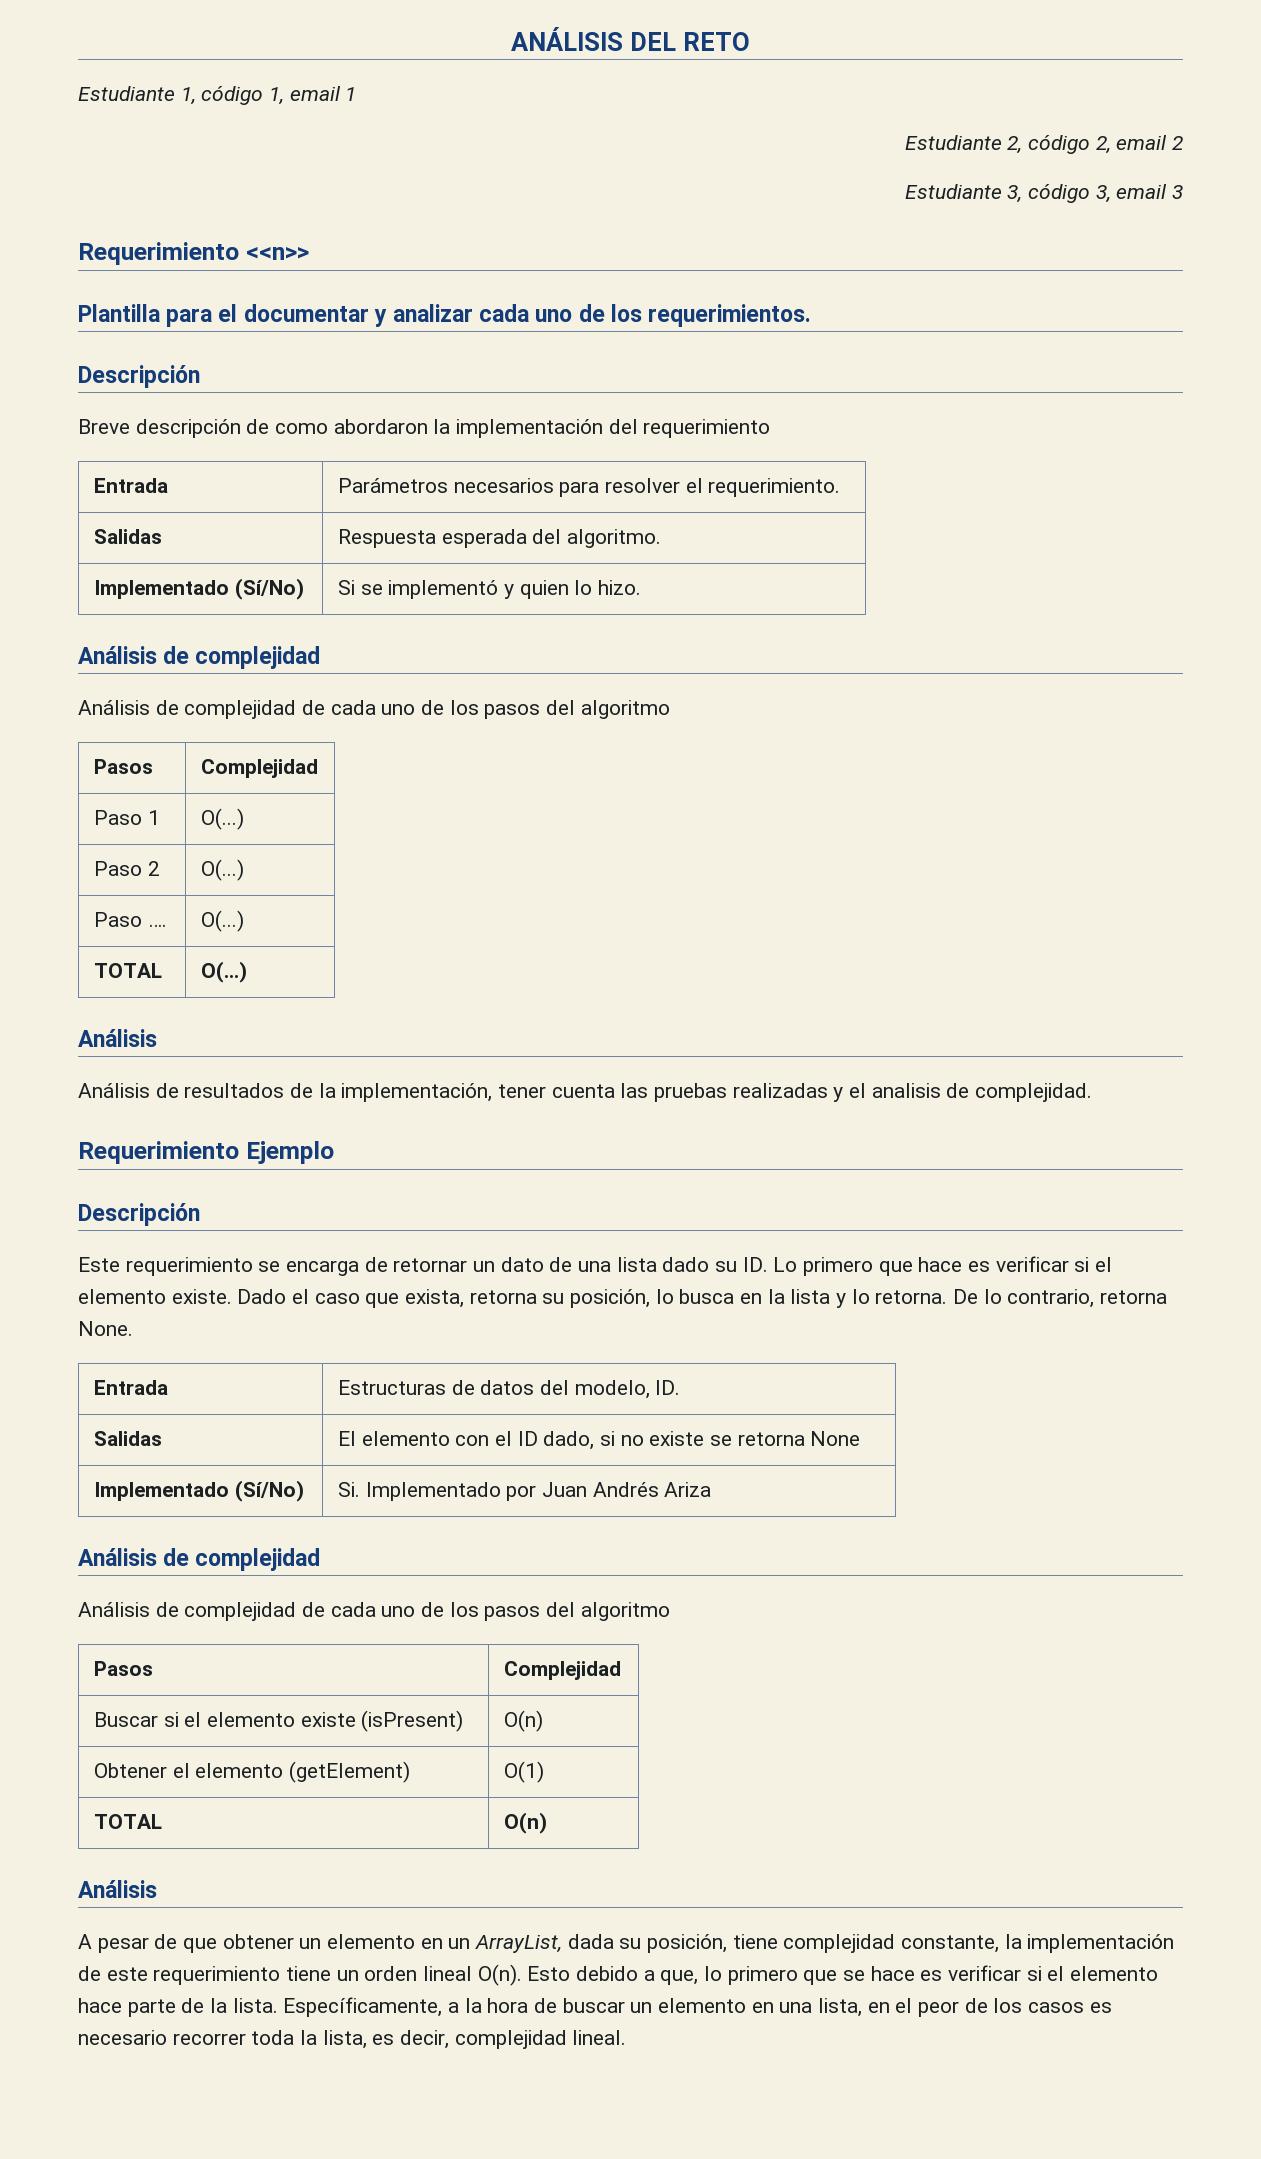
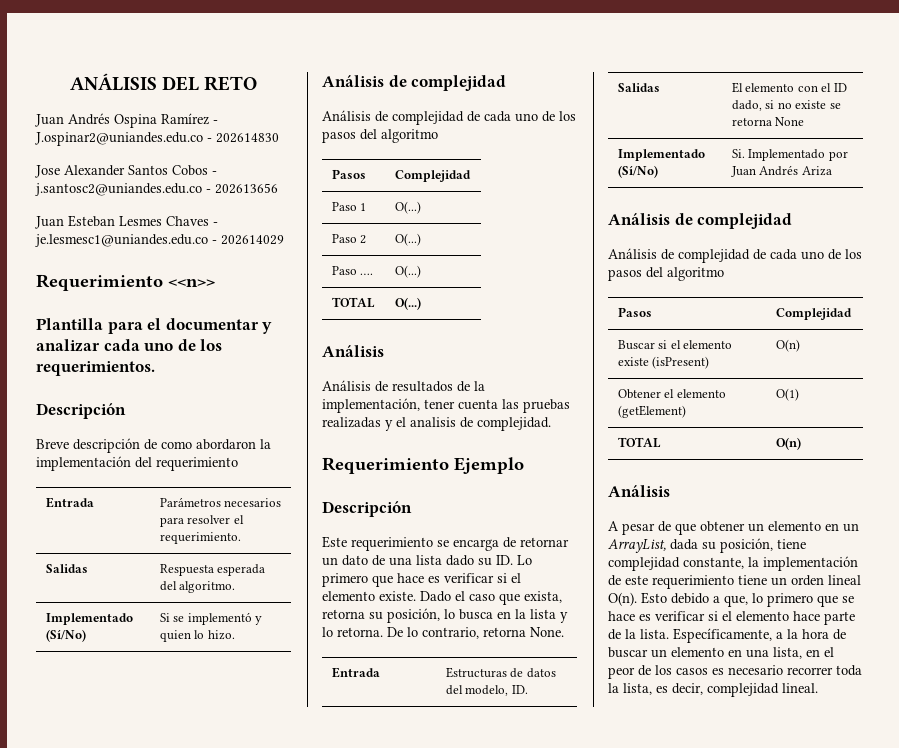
- Estudiante 1, código 1, email 1
- Estudiante 2, código 2, email 2
- Estudiante 3, código 3, email 3
+ Juan Andrés Ospina Ramírez - J.ospinar2@uniandes.edu.co - 202614830
+ Jose Alexander Santos Cobos - j.santosc2@uniandes.edu.co - 202613656
+ Juan Esteban Lesmes Chaves - je.lesmesc1@uniandes.edu.co - 202614029

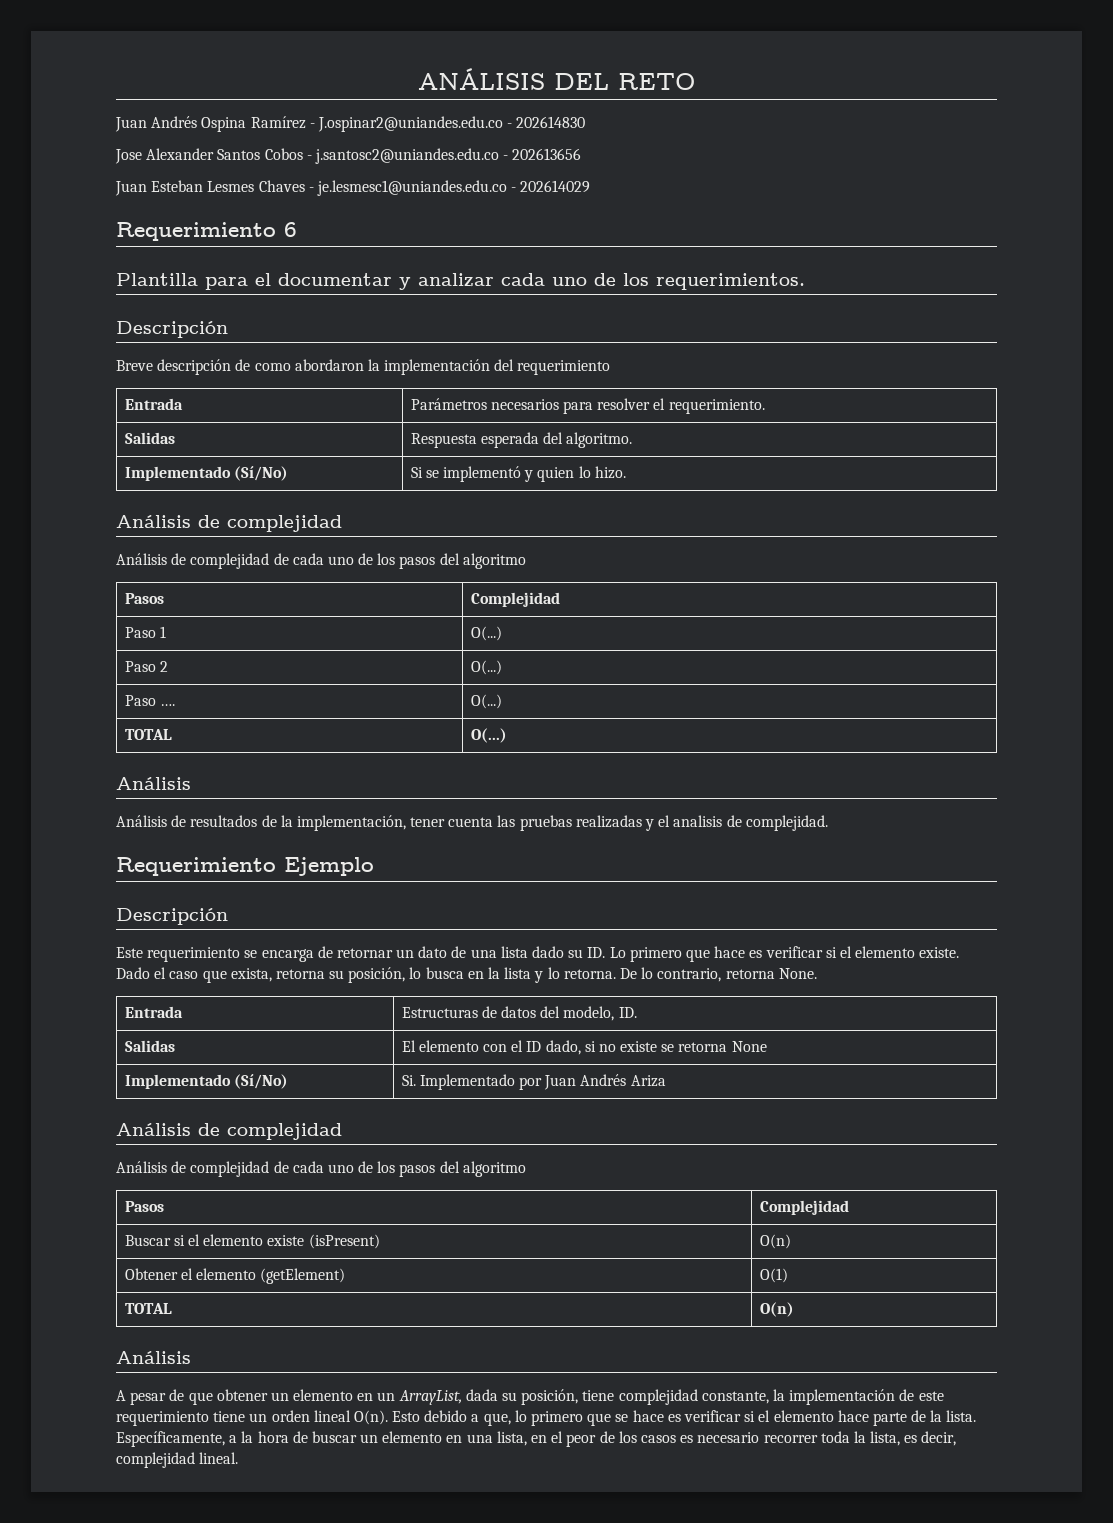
- Requerimiento <<n>>
+ Requerimiento 6

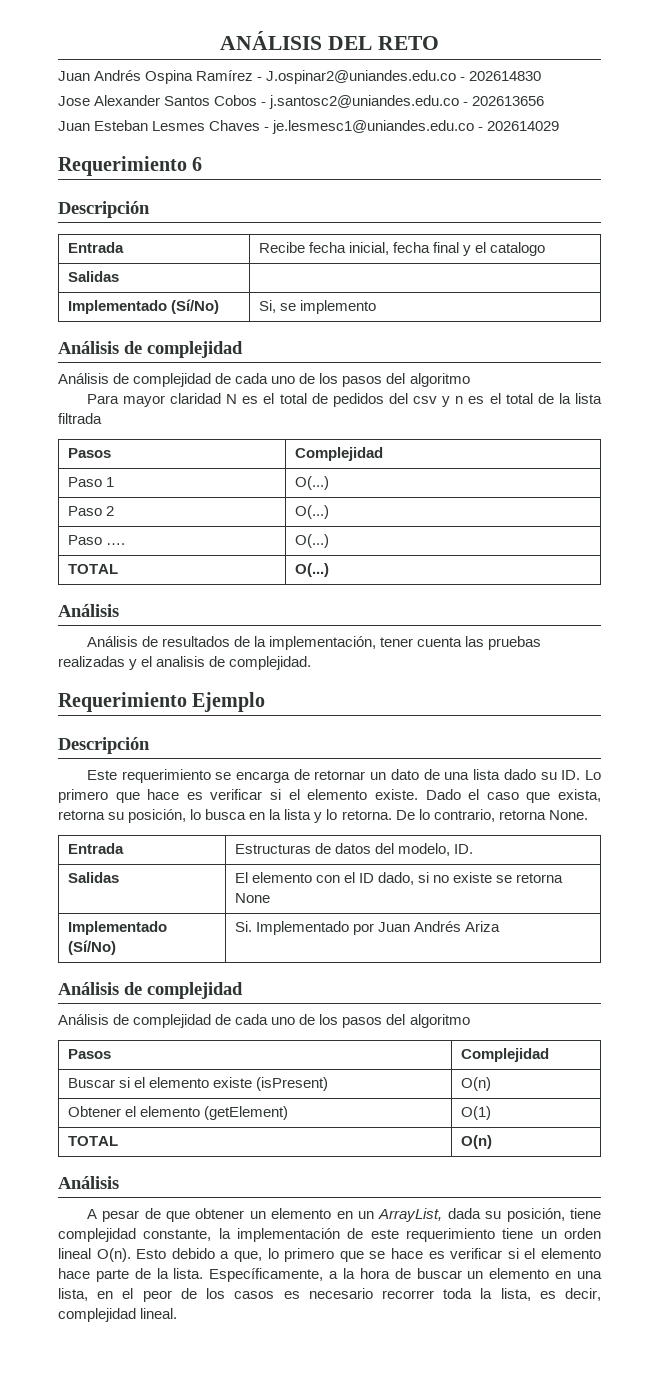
  Requerimiento 6
- Plantilla para el documentar y analizar cada uno de los requerimientos.
  Descripción
- Breve descripción de como abordaron la implementación del requerimiento
- Entrada | Parámetros necesarios para resolver el requerimiento.
- Salidas | Respuesta esperada del algoritmo.
- Implementado (Sí/No) | Si se implementó y quien lo hizo.
+ Entrada | Recibe fecha inicial, fecha final y el catalogo
+ Salidas |
+ Implementado (Sí/No) | Si, se implemento
+ Para mayor claridad N es el total de pedidos del csv y n es el total de la lista filtrada

